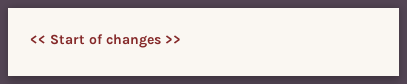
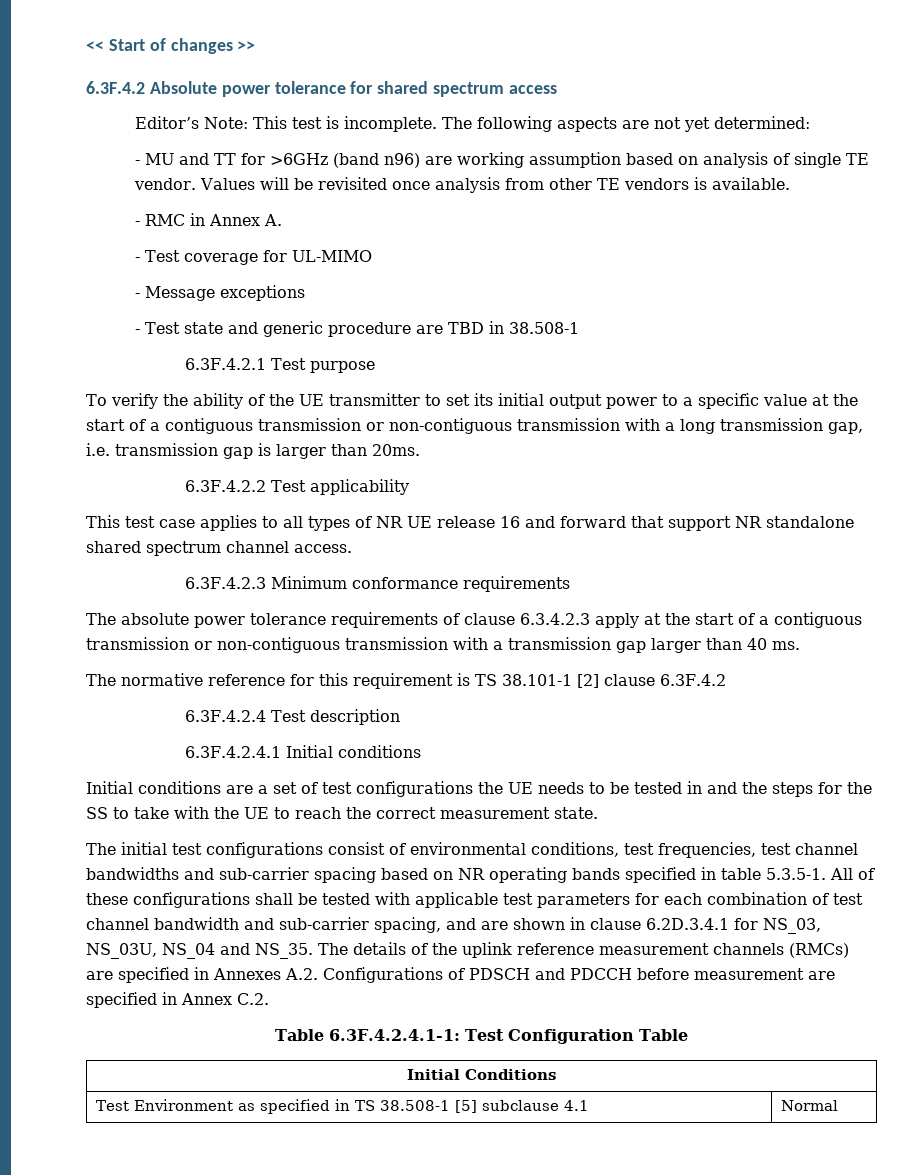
+ 6.3F.4.2 Absolute power tolerance for shared spectrum access
+ Editor’s Note: This test is incomplete. The following aspects are not yet determined:
+ - MU and TT for >6GHz (band n96) are working assumption based on analysis of single TE vendor. Values will be revisited once analysis from other TE vendors is available.
+ - RMC in Annex A.
+ - Test coverage for UL-MIMO
+ - Message exceptions
+ - Test state and generic procedure are TBD in 38.508-1
+ 6.3F.4.2.1 Test purpose
+ To verify the ability of the UE transmitter to set its initial output power to a specific value at the start of a contiguous transmission or non-contiguous transmission with a long transmission gap, i.e. transmission gap is larger than 20ms.
+ 6.3F.4.2.2 Test applicability
+ This test case applies to all types of NR UE release 16 and forward that support NR standalone shared spectrum channel access.
+ 6.3F.4.2.3 Minimum conformance requirements
+ The absolute power tolerance requirements of clause 6.3.4.2.3 apply at the start of a contiguous transmission or non-contiguous transmission with a transmission gap larger than 40 ms.
+ The normative reference for this requirement is TS 38.101-1 [2] clause 6.3F.4.2
+ 6.3F.4.2.4 Test description
+ 6.3F.4.2.4.1 Initial conditions
+ Initial conditions are a set of test configurations the UE needs to be tested in and the steps for the SS to take with the UE to reach the correct measurement state.
+ The initial test configurations consist of environmental conditions, test frequencies, test channel bandwidths and sub-carrier spacing based on NR operating bands specified in table 5.3.5-1. All of these configurations shall be tested with applicable test parameters for each combination of test channel bandwidth and sub-carrier spacing, and are shown in clause 6.2D.3.4.1 for NS_03, NS_03U, NS_04 and NS_35. The details of the uplink reference measurement channels (RMCs) are specified in Annexes A.2. Configurations of PDSCH and PDCCH before measurement are specified in Annex C.2.
+ Table 6.3F.4.2.4.1-1: Test Configuration Table
+ Initial Conditions
+ Test Environment as specified in TS 38.508-1 [5] subclause 4.1 | Normal

